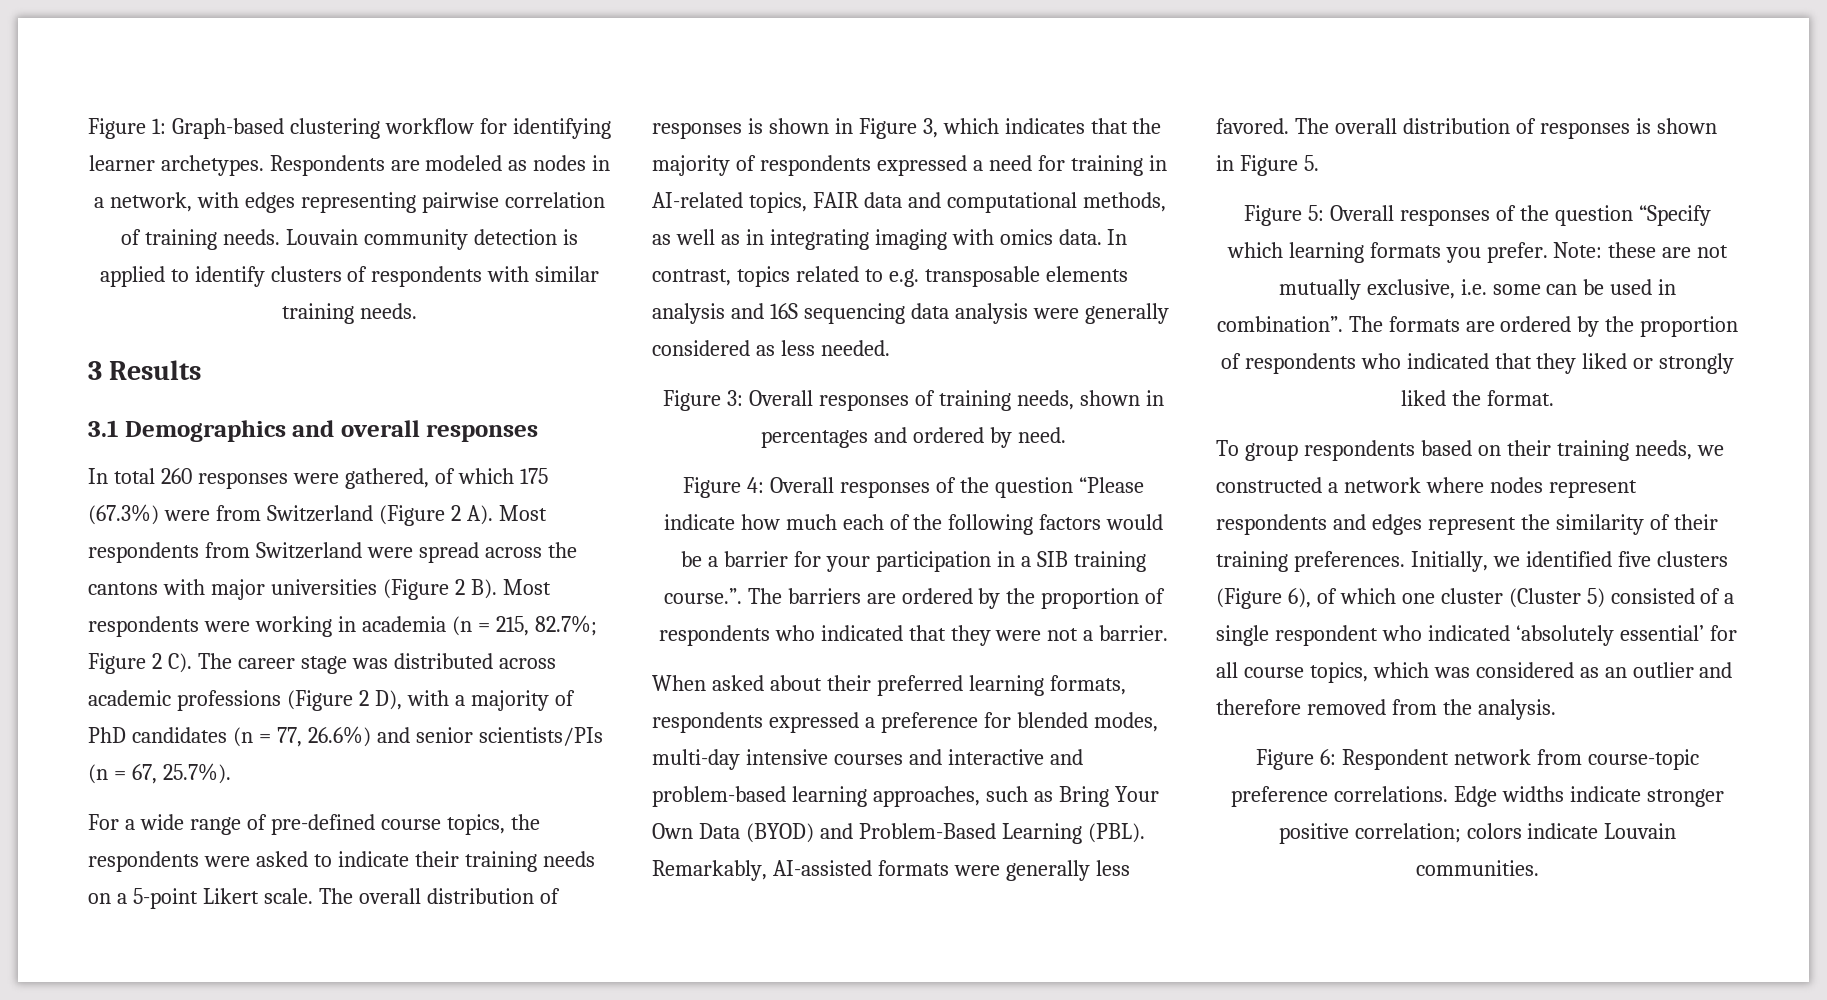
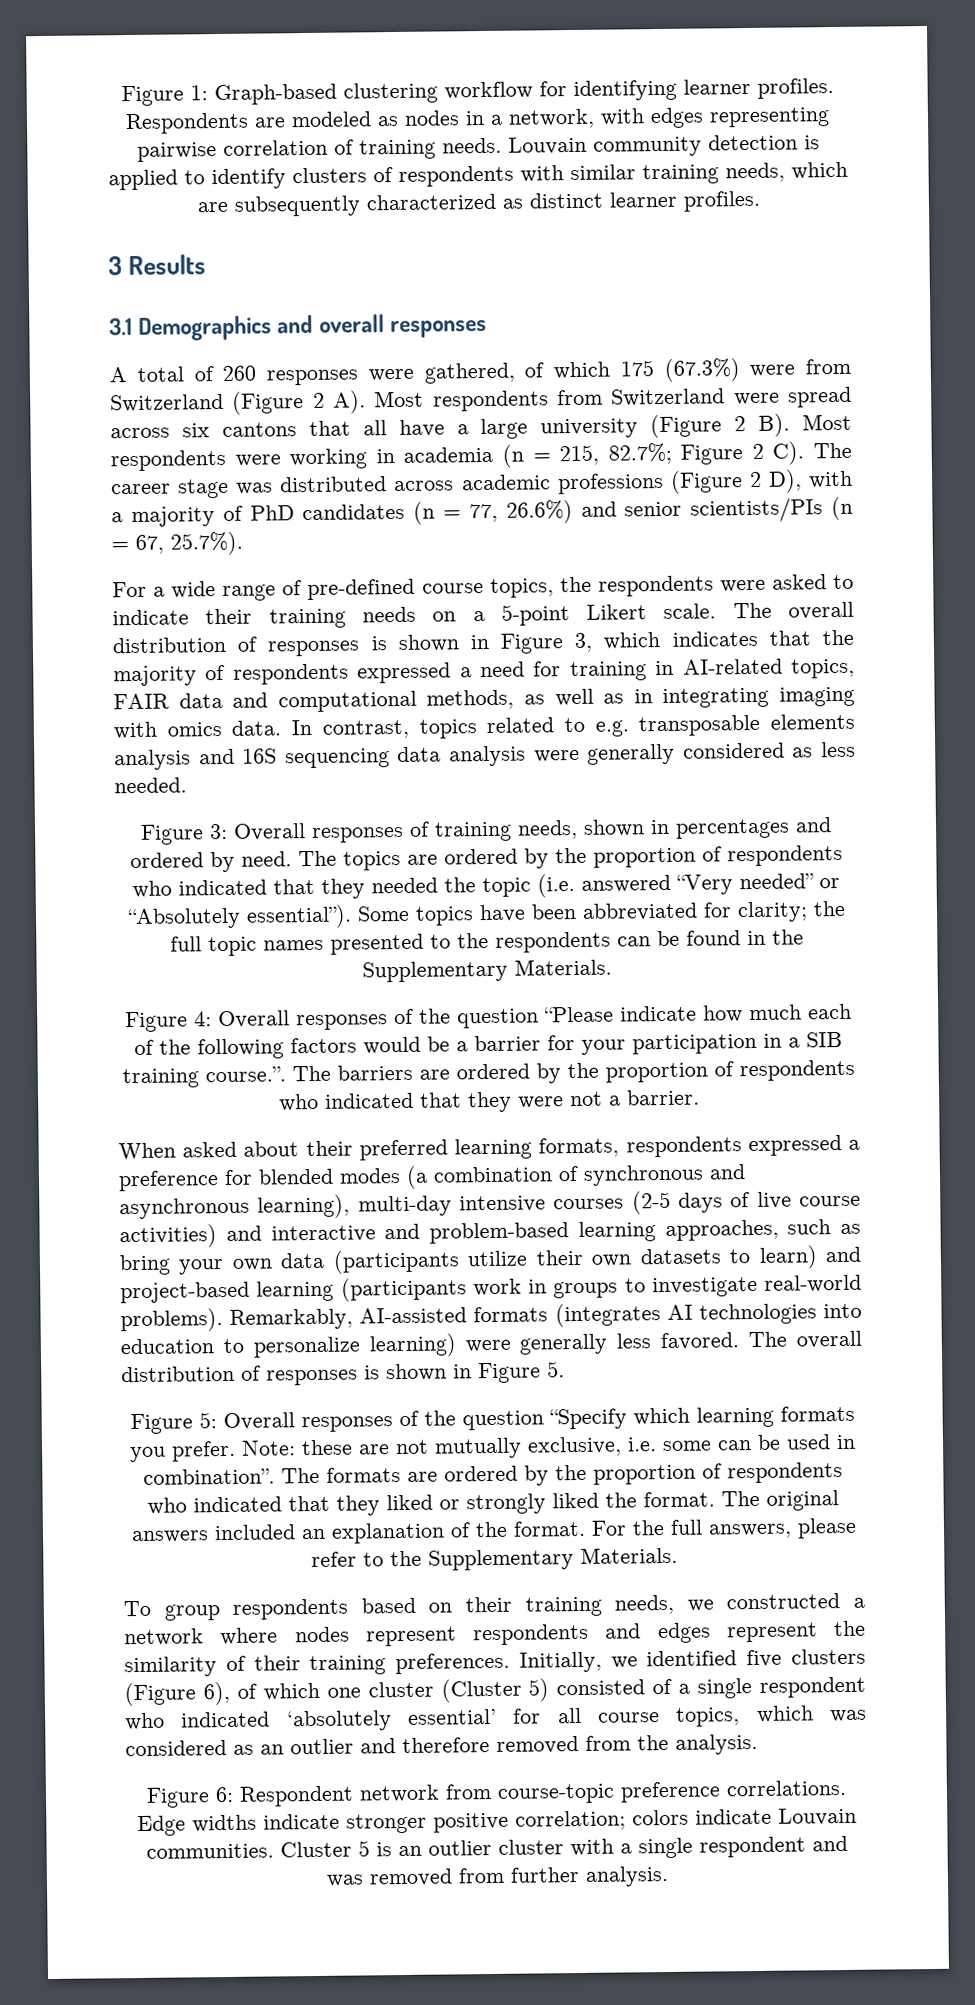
- Figure 1: Graph-based clustering workflow for identifying learner archetypes.
+ Figure 1: Graph-based clustering workflow for identifying learner profiles.
- Louvain community detection is applied to identify clusters of respondents with similar training needs.
+ Louvain community detection is applied to identify clusters of respondents with similar training needs, which are subsequently characterized as distinct learner profiles.
- In total 260 responses were gathered, of which 175 (67.3%) were from Switzerland (Figure 2 A). Most respondents from Switzerland were spread across the cantons with major universities (Figure 2 B). Most respondents were working in academia (n = 215, 82.7%;
+ A total of 260 responses were gathered, of which 175 (67.3%) were from Switzerland (Figure 2 A). Most respondents from Switzerland were spread across six cantons that all have a large university (Figure 2 B). Most respondents were working in academia (n = 215, 82.7%;
+ The topics are ordered by the proportion of respondents who indicated that they needed the topic (i.e. answered “Very needed” or “Absolutely essential”). Some topics have been abbreviated for clarity; the full topic names presented to the respondents can be found in the Supplementary Materials.
- When asked about their preferred learning formats, respondents expressed a preference for blended modes, multi-day intensive courses and interactive and problem-based learning approaches, such as Bring Your Own Data (BYOD) and Problem-Based Learning (PBL). Remarkably, AI-assisted formats were generally less favored.
+ When asked about their preferred learning formats, respondents expressed a preference for blended modes (a combination of synchronous and asynchronous learning), multi-day intensive courses (2-5 days of live course activities) and interactive and problem-based learning approaches, such as bring your own data (participants utilize their own datasets to learn) and project-based learning (participants work in groups to investigate real-world problems). Remarkably, AI-assisted formats (integrates AI technologies into education to personalize learning) were generally less favored.
+ The original answers included an explanation of the format. For the full answers, please refer to the Supplementary Materials.
+ Cluster 5 is an outlier cluster with a single respondent and was removed from further analysis.

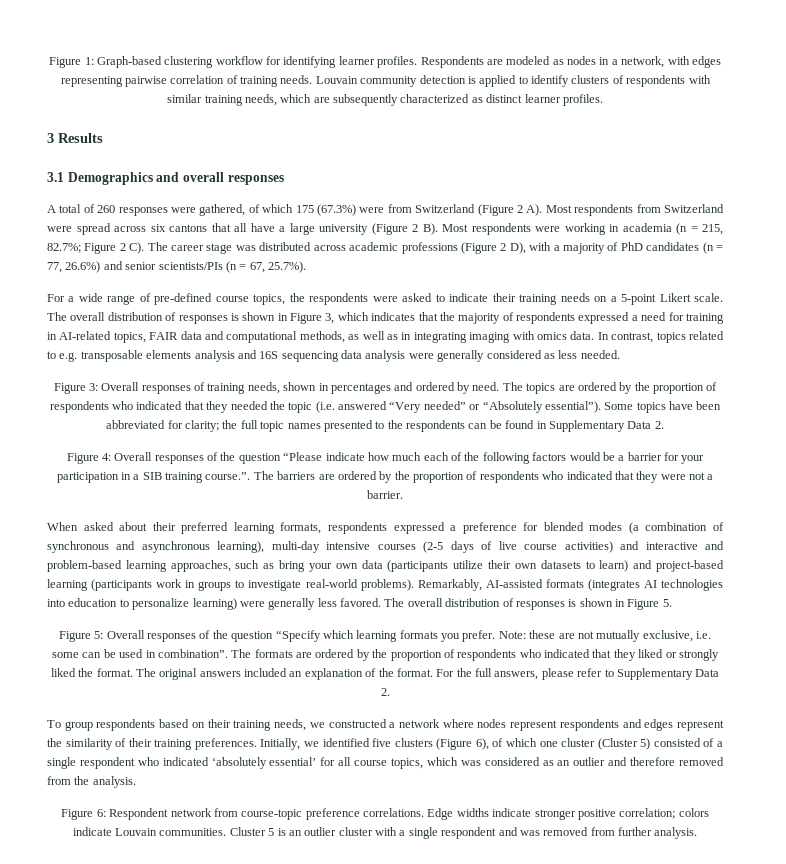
- Some topics have been abbreviated for clarity; the full topic names presented to the respondents can be found in the Supplementary Materials.
+ Some topics have been abbreviated for clarity; the full topic names presented to the respondents can be found in Supplementary Data 2.
- For the full answers, please refer to the Supplementary Materials.
+ For the full answers, please refer to Supplementary Data 2.

